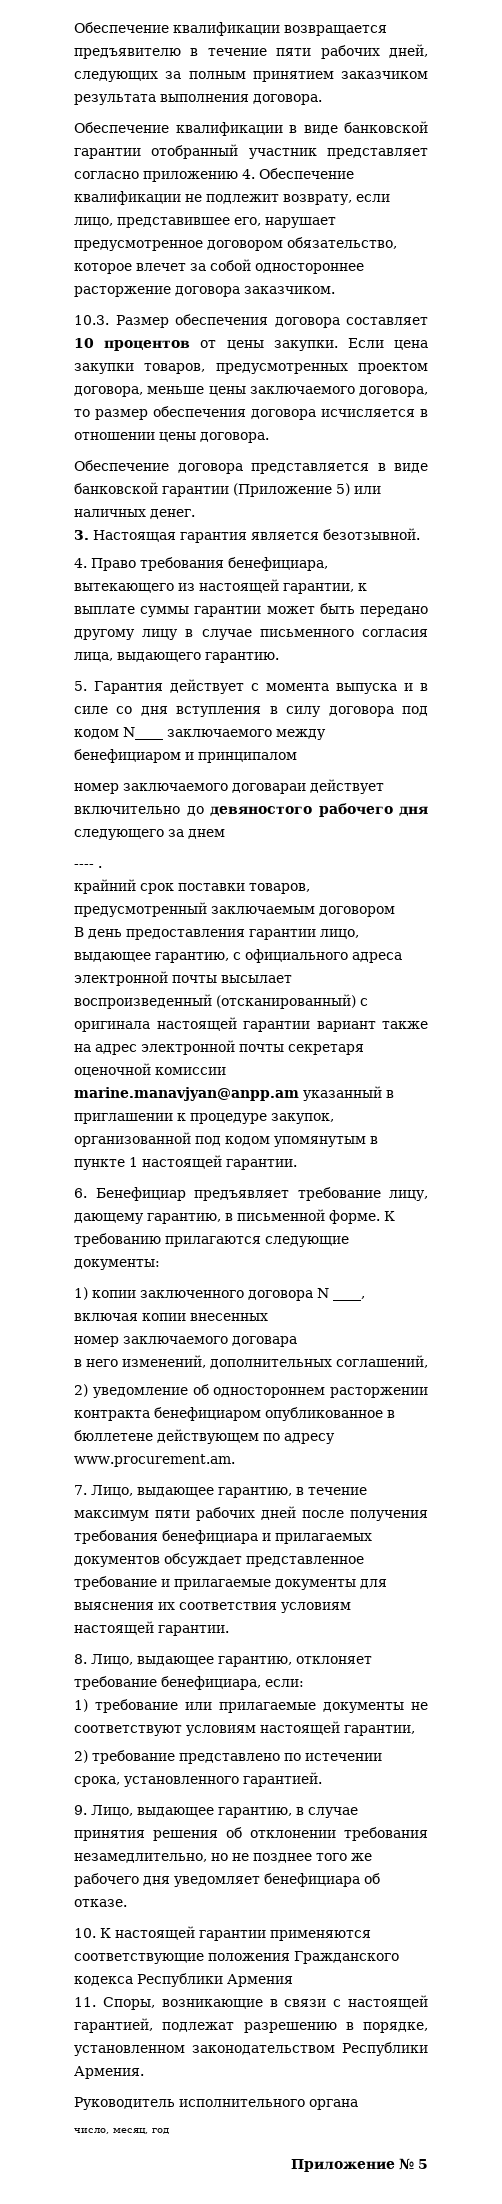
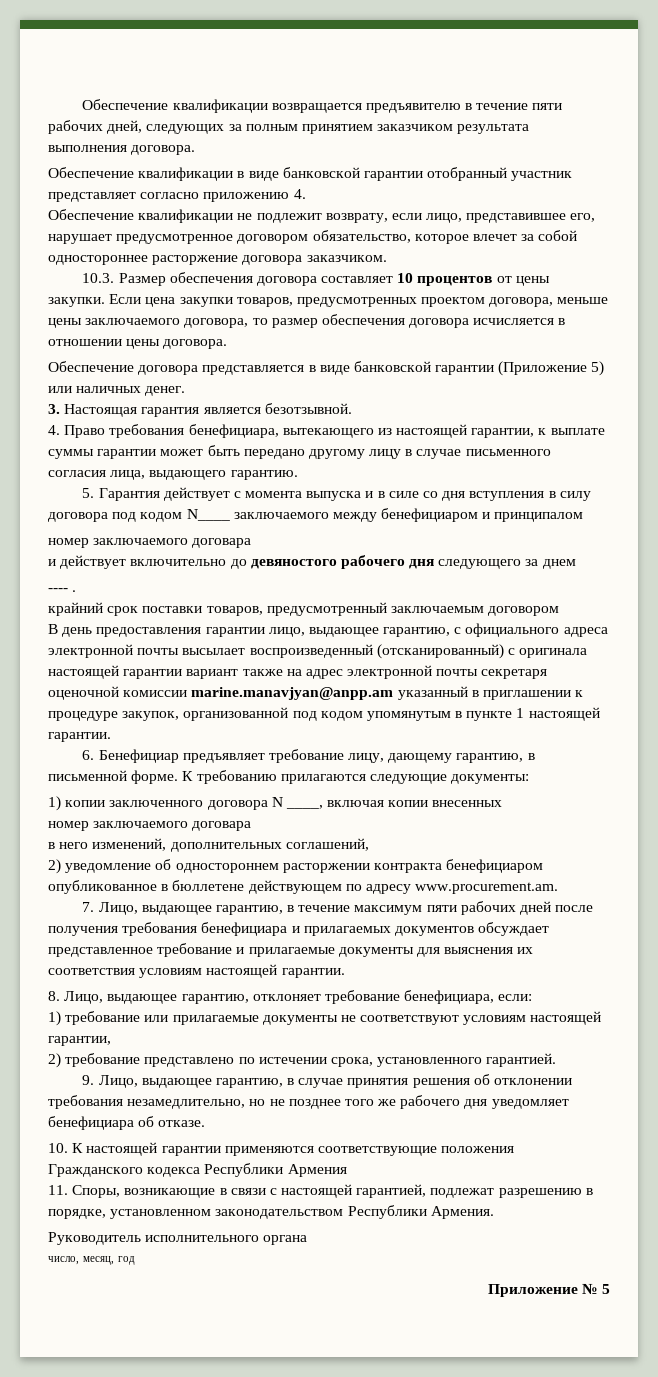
- Обеспечение квалификации в виде банковской гарантии отобранный участник представляет согласно приложению 4. Обеспечение квалификации не подлежит возврату, если лицо, представившее его, нарушает предусмотренное договором обязательство, которое влечет за собой одностороннее расторжение договора заказчиком.
+ Обеспечение квалификации в виде банковской гарантии отобранный участник представляет согласно приложению 4.
+ Обеспечение квалификации не подлежит возврату, если лицо, представившее его, нарушает предусмотренное договором обязательство, которое влечет за собой одностороннее расторжение договора заказчиком.
  5. Гарантия действует с момента выпуска и в силе со дня вступления в силу договора под кодом N____ заключаемого между бенефициаром и принципалом
- номер заключаемого договараи действует включительно до девяностого рабочего дня следующего за днем
+ номер заключаемого договара
+ и действует включительно до девяностого рабочего дня следующего за днем

